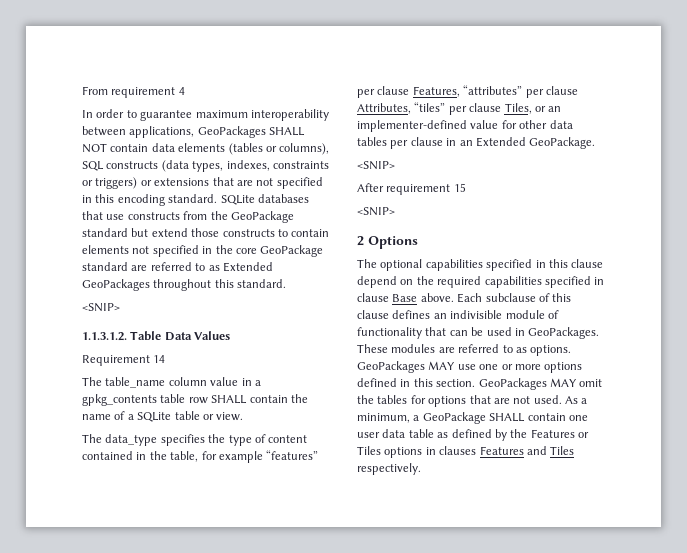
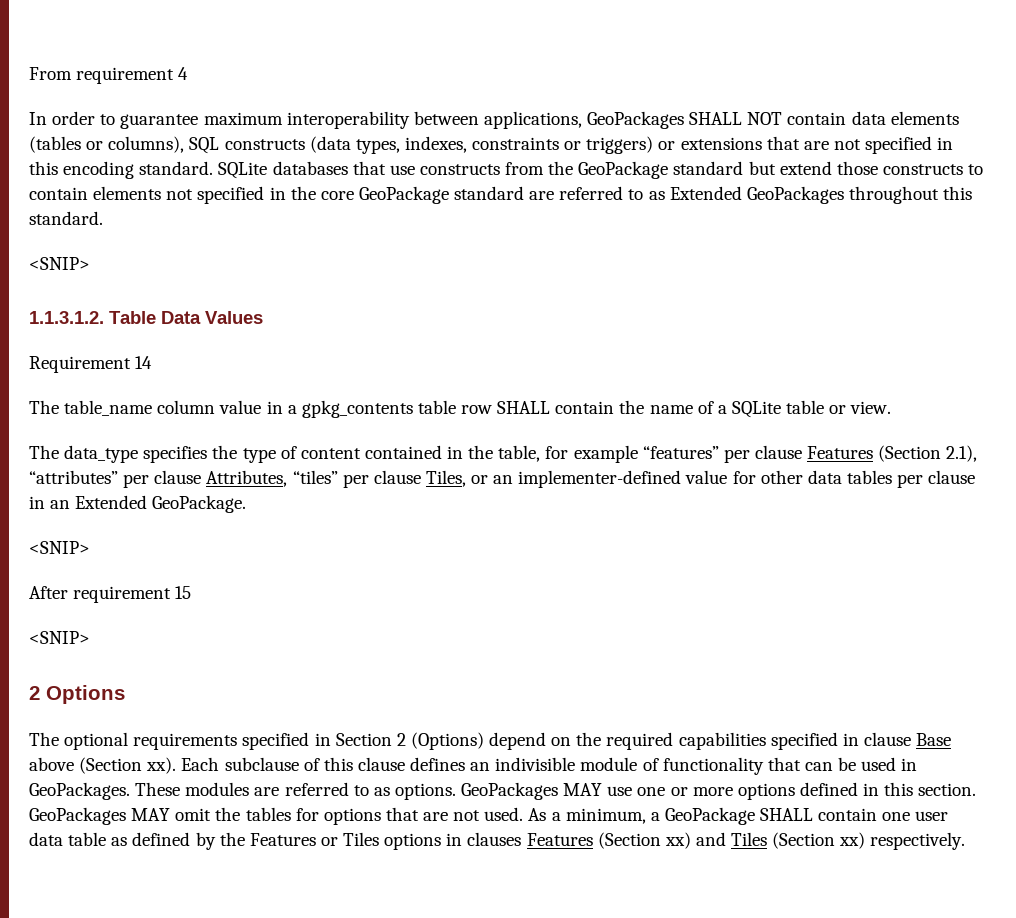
- The data_type specifies the type of content contained in the table, for example “features” per clause Features, “attributes” per clause Attributes, “tiles” per clause Tiles, or an implementer-defined value for other data tables per clause in an Extended GeoPackage.
+ The data_type specifies the type of content contained in the table, for example “features” per clause Features (Section 2.1), “attributes” per clause Attributes, “tiles” per clause Tiles, or an implementer-defined value for other data tables per clause in an Extended GeoPackage.
- The optional capabilities specified in this clause depend on the required capabilities specified in clause Base above.
+ The optional requirements specified in Section 2 (Options) depend on the required capabilities specified in clause Base above (Section xx).
- As a minimum, a GeoPackage SHALL contain one user data table as defined by the Features or Tiles options in clauses Features and Tiles respectively.
+ As a minimum, a GeoPackage SHALL contain one user data table as defined by the Features or Tiles options in clauses Features (Section xx) and Tiles (Section xx) respectively.

